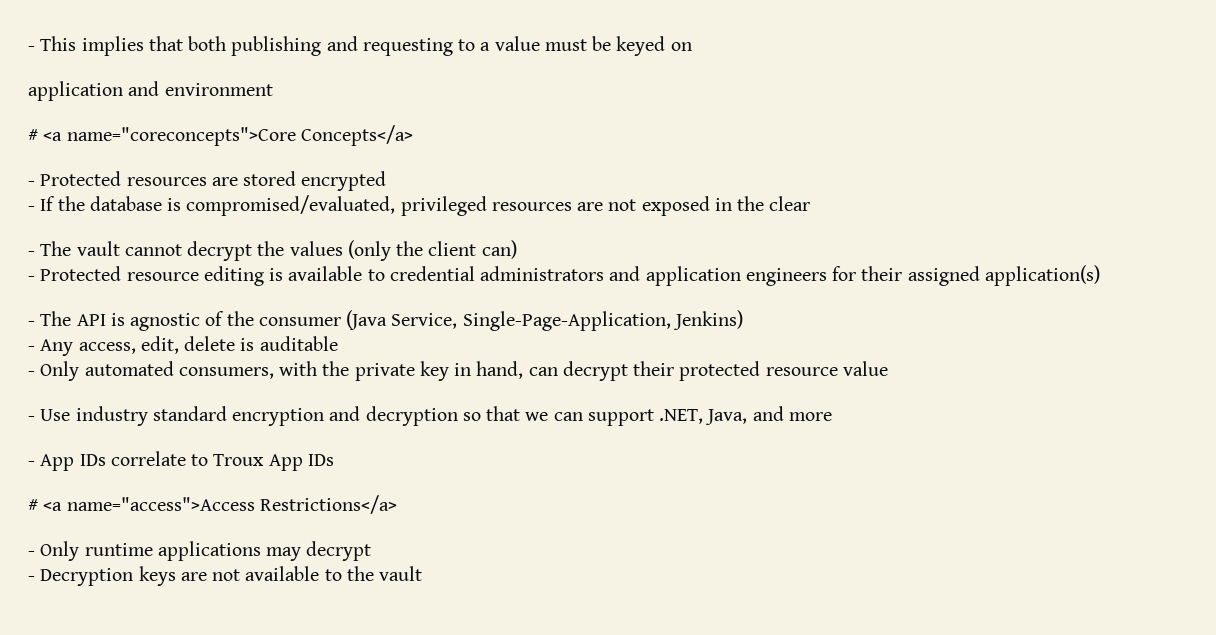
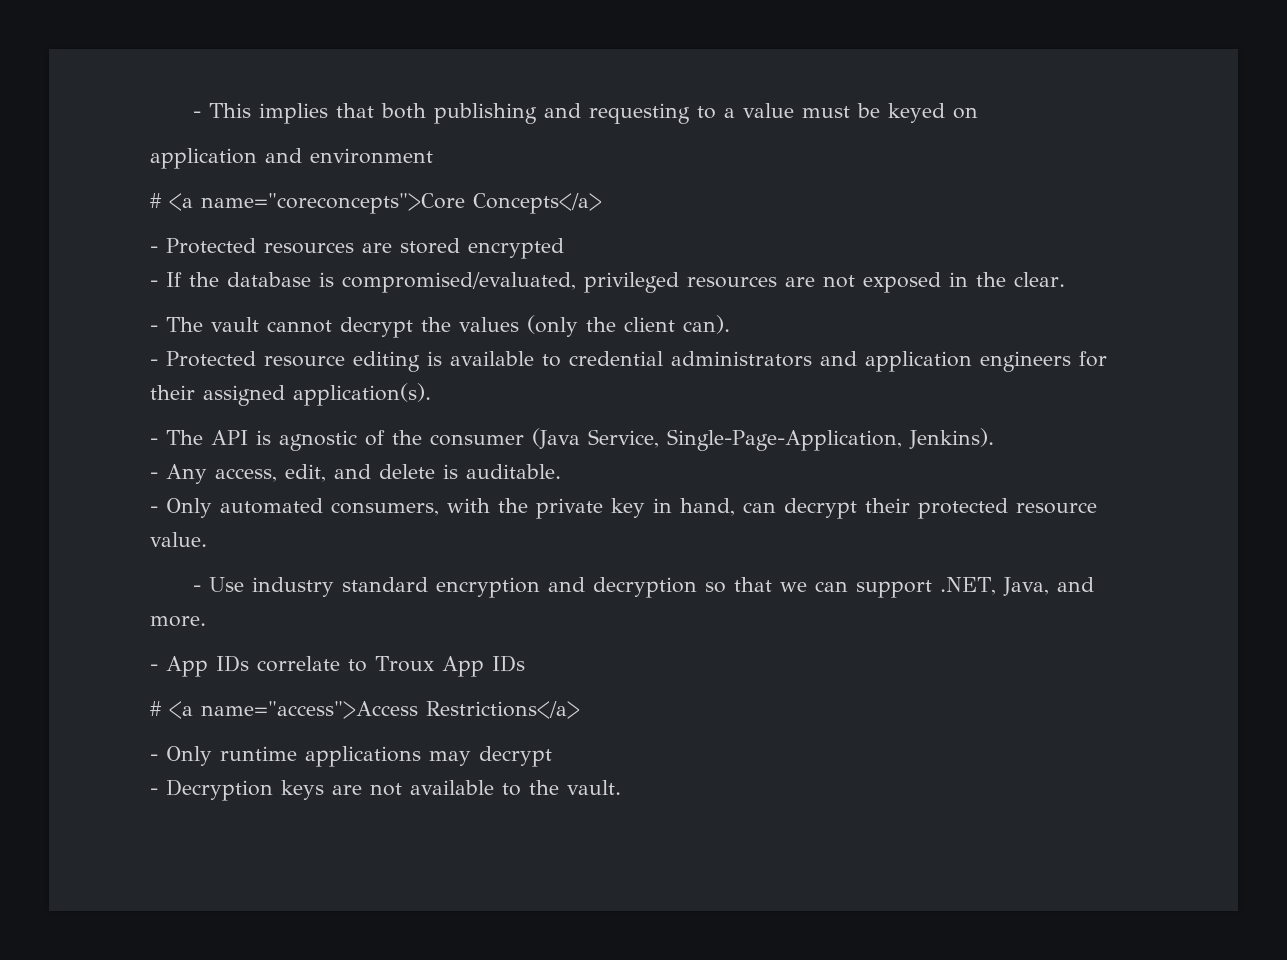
- - If the database is compromised/evaluated, privileged resources are not exposed in the clear
+ - If the database is compromised/evaluated, privileged resources are not exposed in the clear.
- - The vault cannot decrypt the values (only the client can)
+ - The vault cannot decrypt the values (only the client can).
- - Protected resource editing is available to credential administrators and application engineers for their assigned application(s)
+ - Protected resource editing is available to credential administrators and application engineers for their assigned application(s).
- - The API is agnostic of the consumer (Java Service, Single-Page-Application, Jenkins)
+ - The API is agnostic of the consumer (Java Service, Single-Page-Application, Jenkins).
- - Any access, edit, delete is auditable
+ - Any access, edit, and delete is auditable.
- - Only automated consumers, with the private key in hand, can decrypt their protected resource value
+ - Only automated consumers, with the private key in hand, can decrypt their protected resource value.
- - Use industry standard encryption and decryption so that we can support .NET, Java, and more
+ - Use industry standard encryption and decryption so that we can support .NET, Java, and more.
- - Decryption keys are not available to the vault
+ - Decryption keys are not available to the vault.

